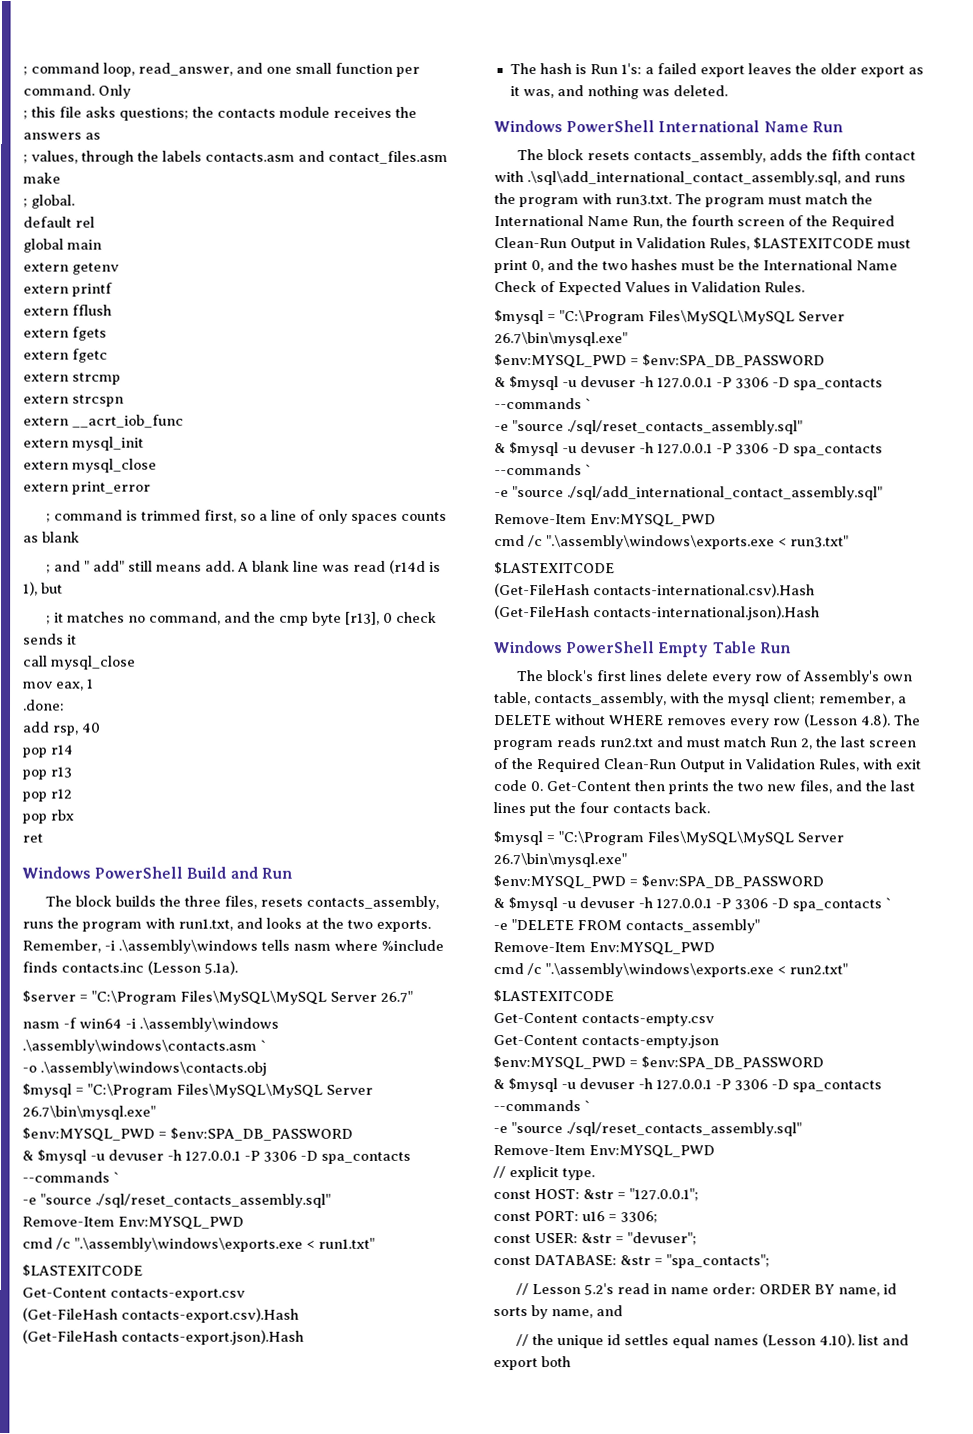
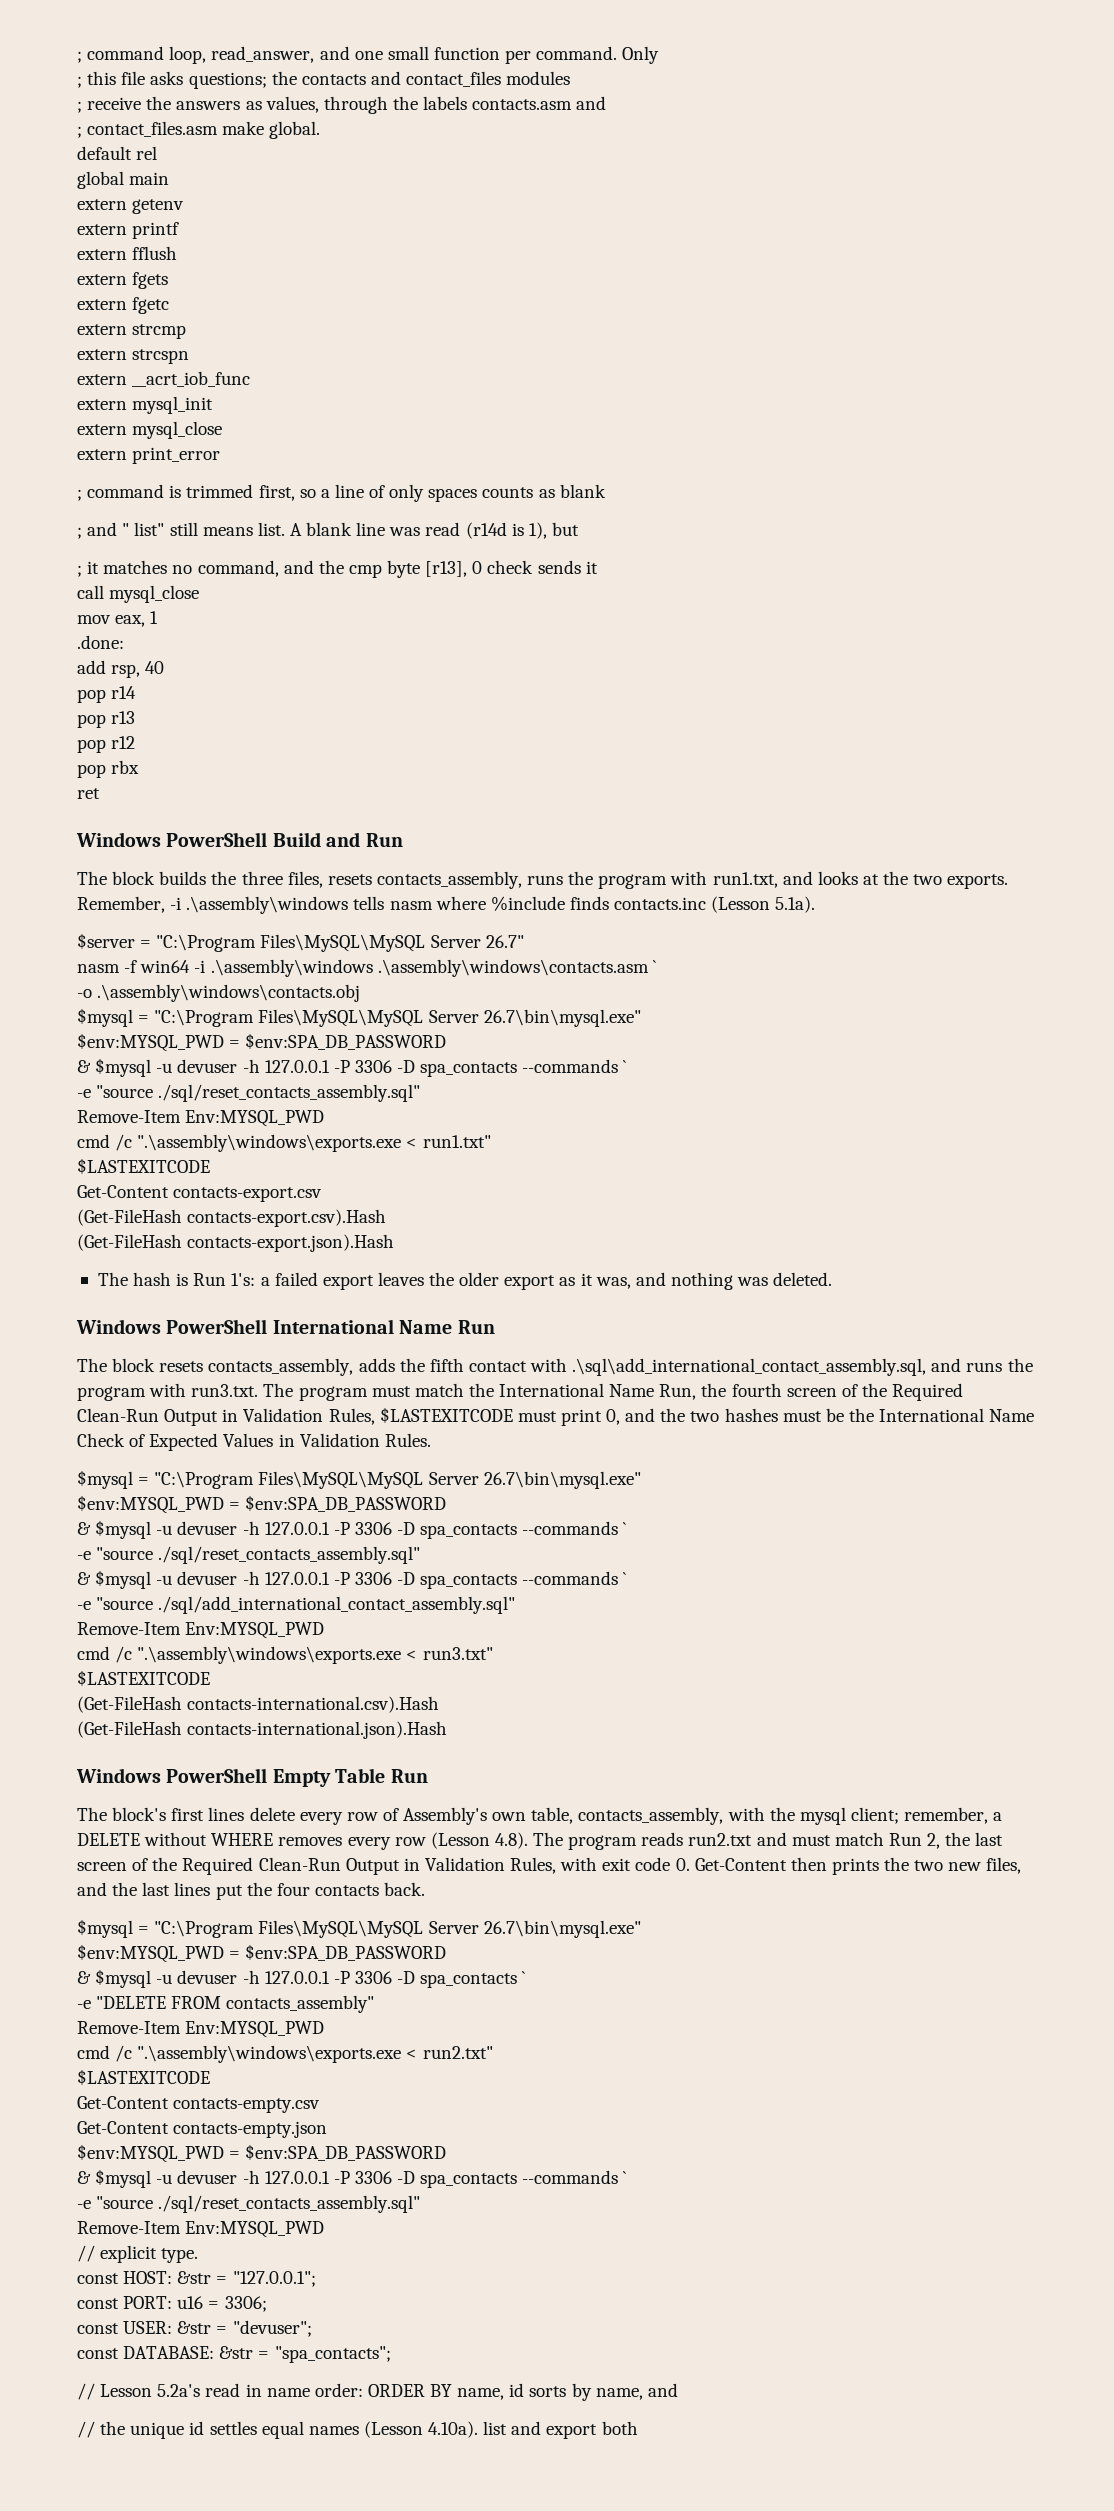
- ; this file asks questions; the contacts module receives the answers as
- ; values, through the labels contacts.asm and contact_files.asm make
- ; global.
+ ; this file asks questions; the contacts and contact_files modules
+ ; receive the answers as values, through the labels contacts.asm and
+ ; contact_files.asm make global.
- ; and " add" still means add.
+ ; and " list" still means list.
- // Lesson 5.2's read in name order: ORDER BY name, id sorts by name, and
+ // Lesson 5.2a's read in name order: ORDER BY name, id sorts by name, and
- // the unique id settles equal names (Lesson 4.10). list and export both
+ // the unique id settles equal names (Lesson 4.10a). list and export both

